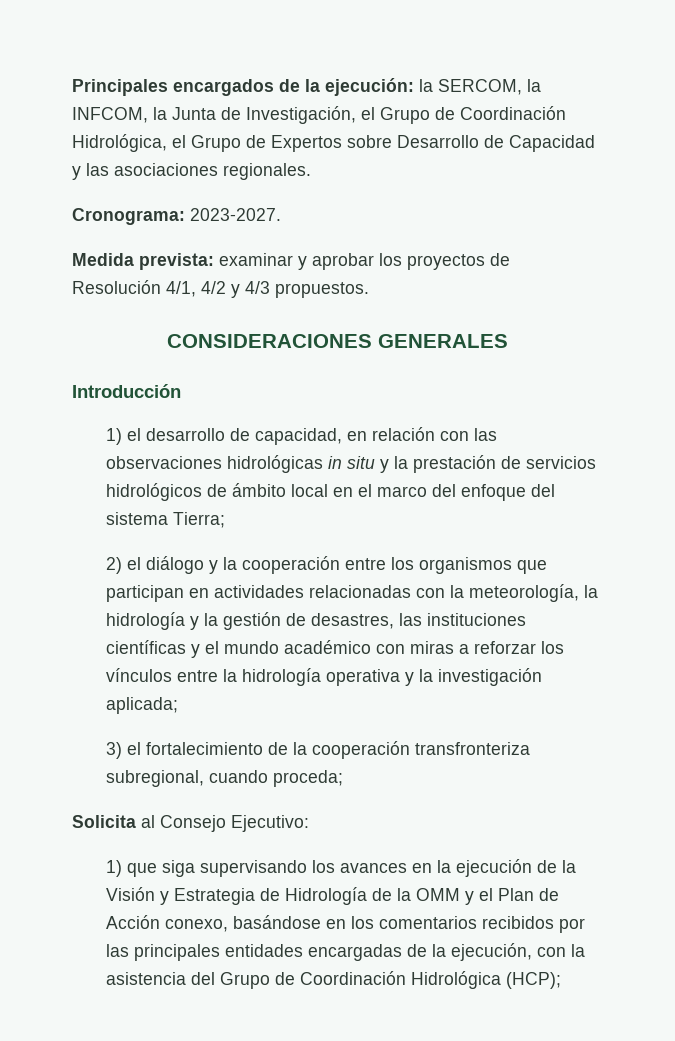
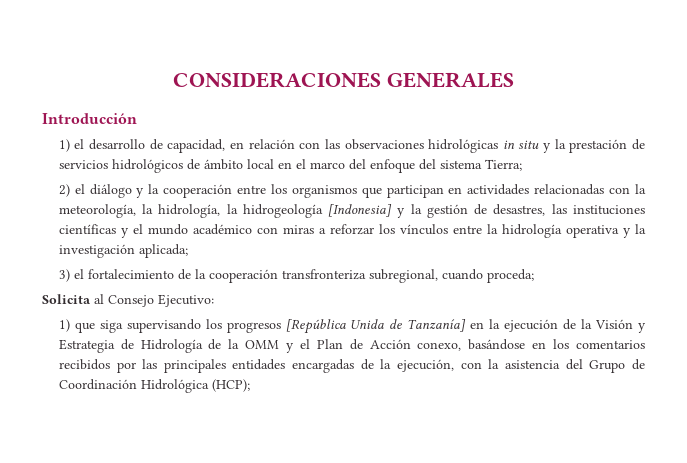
- Principales encargados de la ejecución: la SERCOM, la INFCOM, la Junta de Investigación, el Grupo de Coordinación Hidrológica, el Grupo de Expertos sobre Desarrollo de Capacidad y las asociaciones regionales.
- Cronograma: 2023-2027.
- Medida prevista: examinar y aprobar los proyectos de Resolución 4/1, 4/2 y 4/3 propuestos.
- 2) el diálogo y la cooperación entre los organismos que participan en actividades relacionadas con la meteorología, la hidrología y la gestión de desastres, las instituciones científicas y el mundo académico con miras a reforzar los vínculos entre la hidrología operativa y la investigación aplicada;
+ 2) el diálogo y la cooperación entre los organismos que participan en actividades relacionadas con la meteorología, la hidrología, la hidrogeología [Indonesia] y la gestión de desastres, las instituciones científicas y el mundo académico con miras a reforzar los vínculos entre la hidrología operativa y la investigación aplicada;
- 1) que siga supervisando los avances en la ejecución de la Visión y Estrategia de Hidrología de la OMM y el Plan de Acción conexo, basándose en los comentarios recibidos por las principales entidades encargadas de la ejecución, con la asistencia del Grupo de Coordinación Hidrológica (HCP);
+ 1) que siga supervisando los progresos [República Unida de Tanzanía] en la ejecución de la Visión y Estrategia de Hidrología de la OMM y el Plan de Acción conexo, basándose en los comentarios recibidos por las principales entidades encargadas de la ejecución, con la asistencia del Grupo de Coordinación Hidrológica (HCP);

